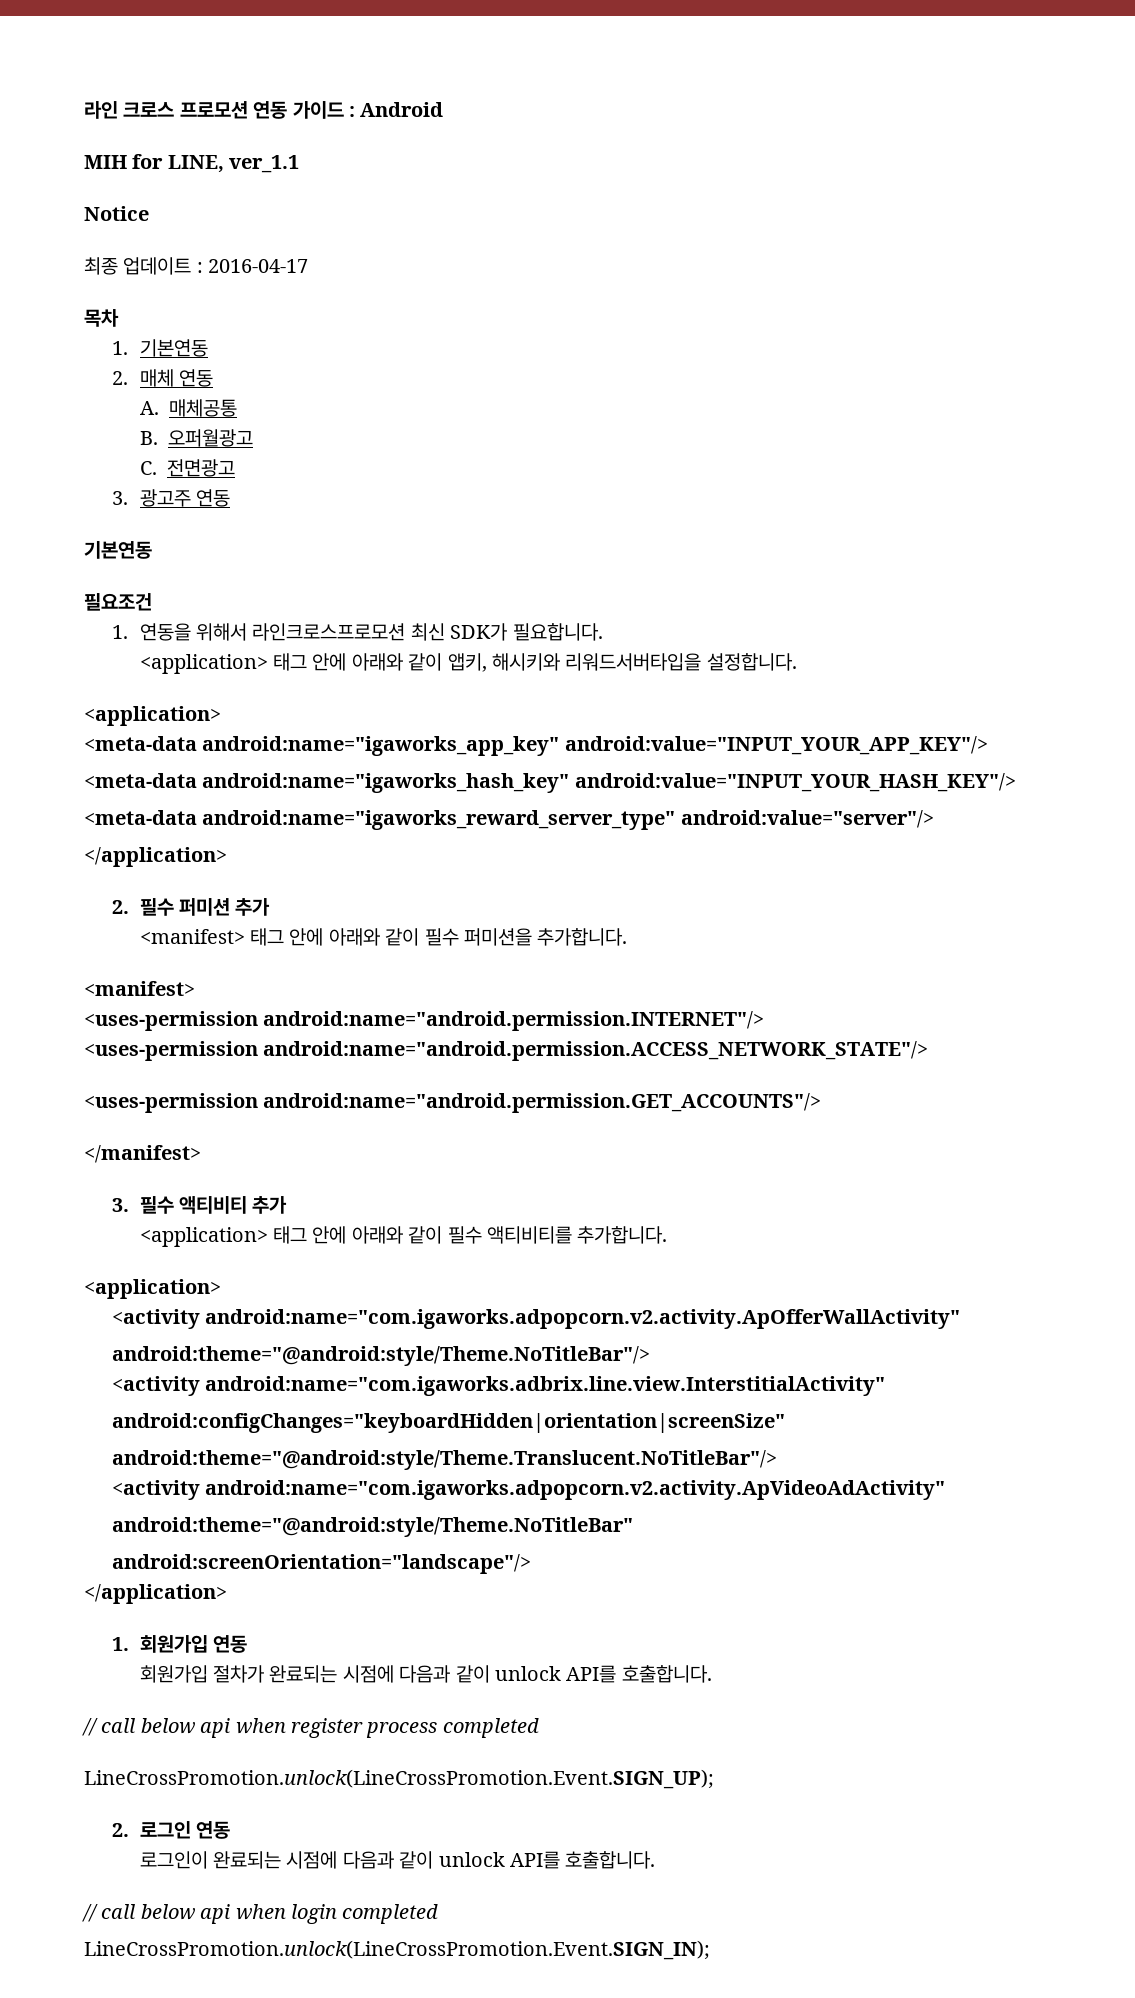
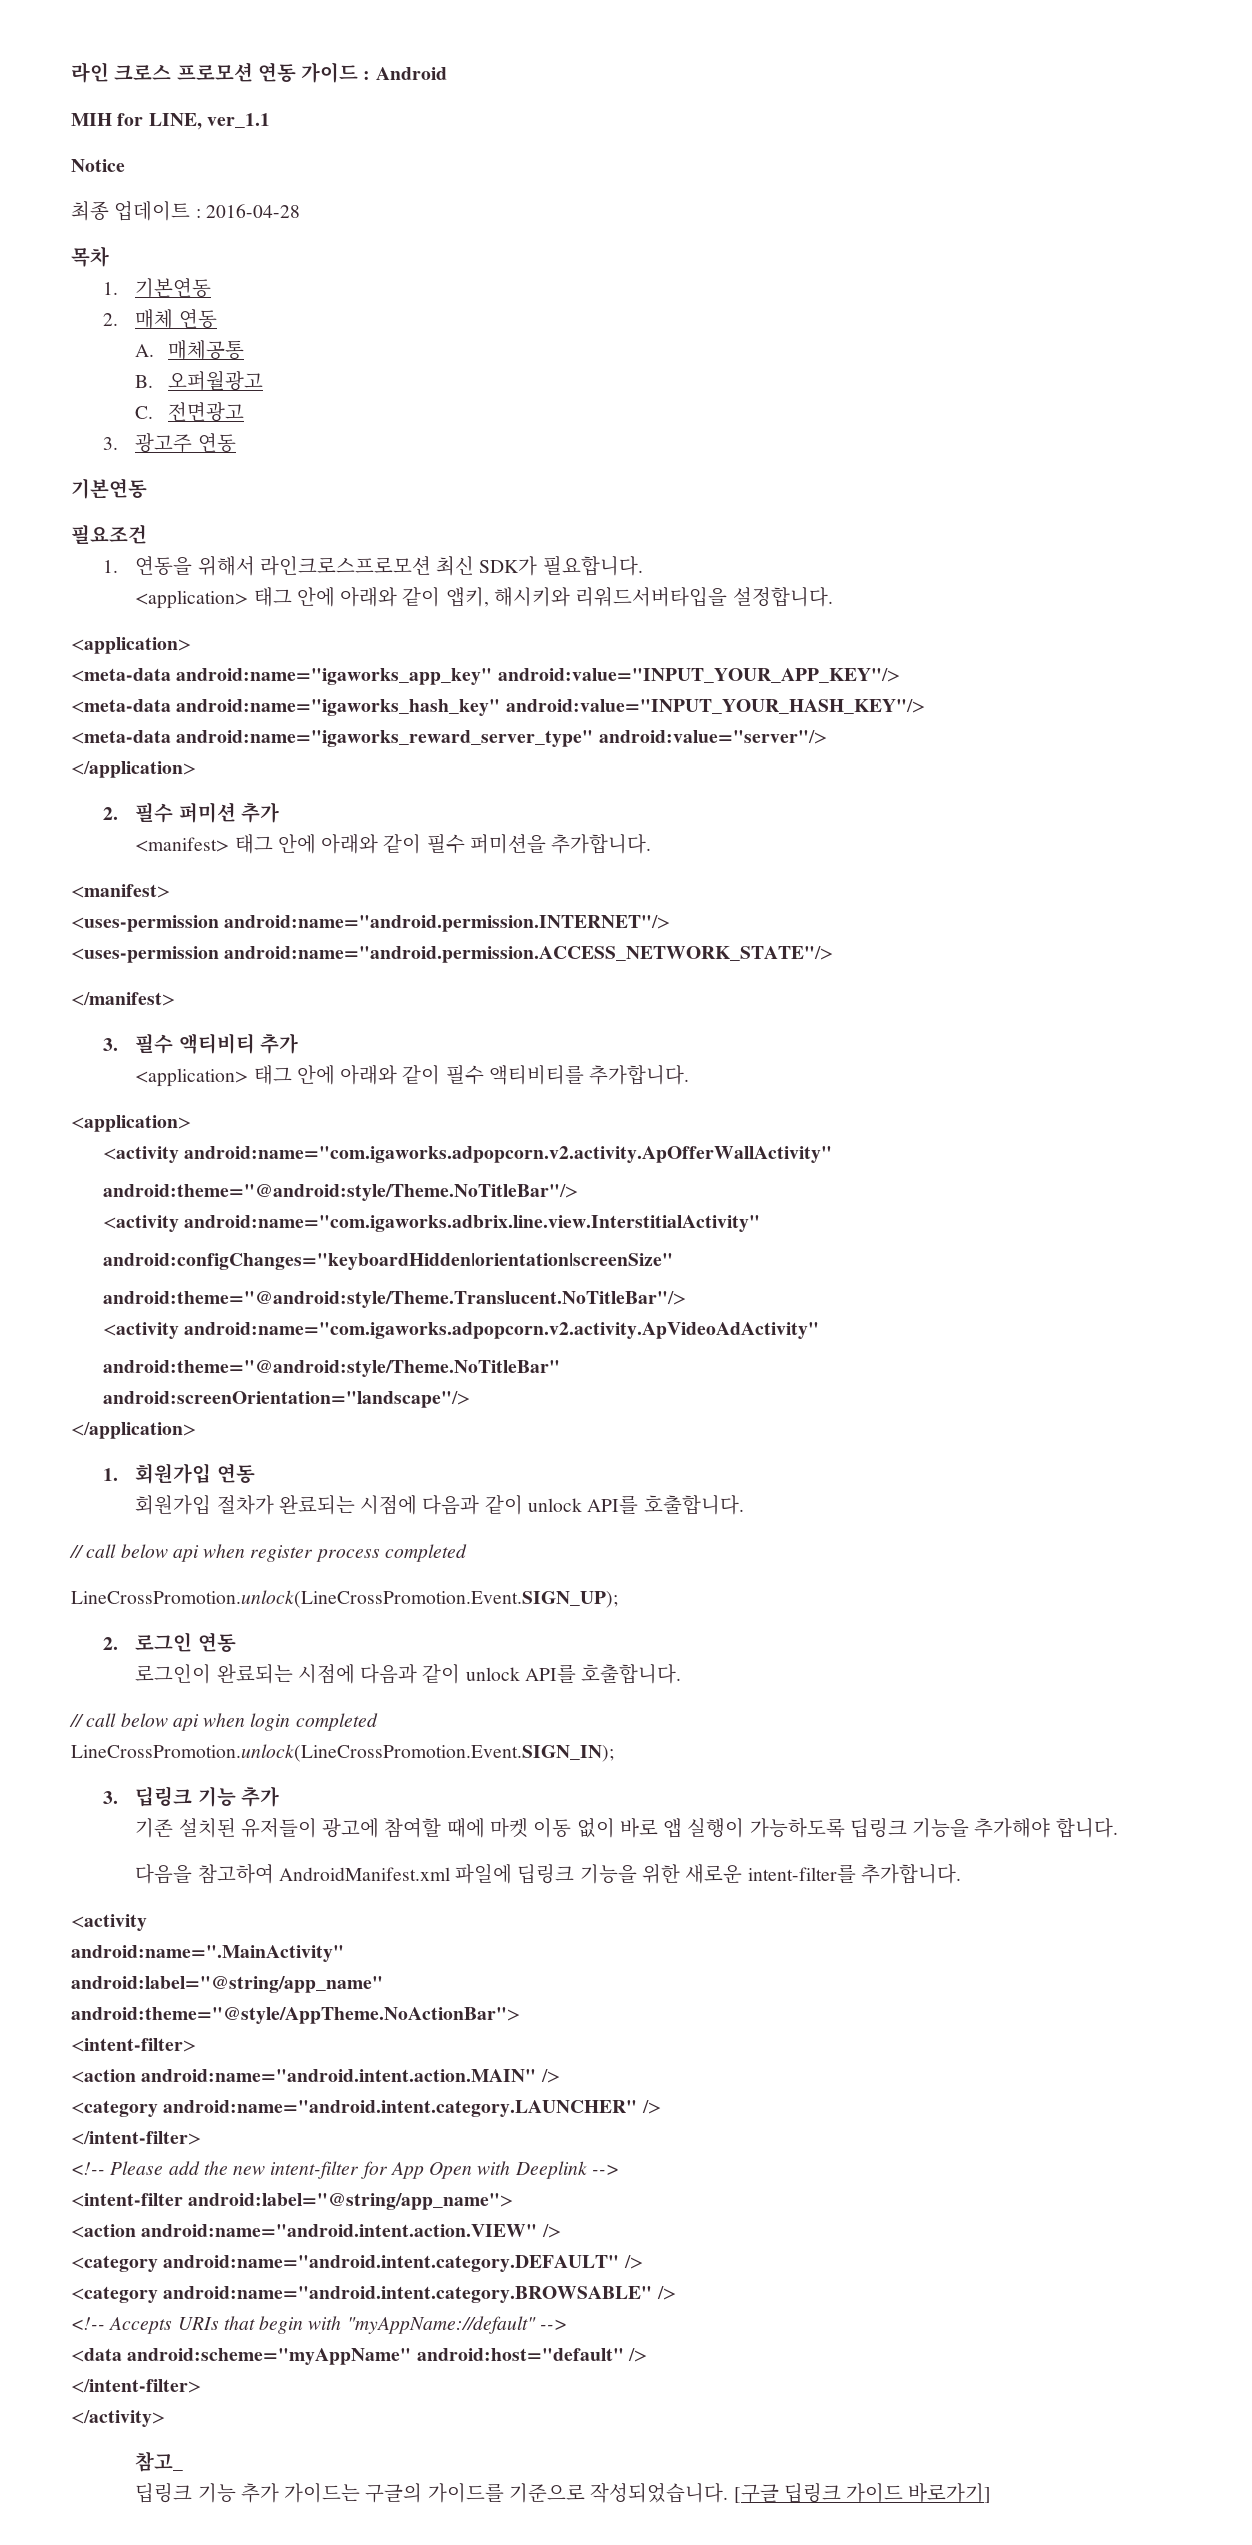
- 최종 업데이트 : 2016-04-17
+ 최종 업데이트 : 2016-04-28
- <uses-permission android:name="android.permission.GET_ACCOUNTS"/>
+ 3. 딥링크 기능 추가
+ 기존 설치된 유저들이 광고에 참여할 때에 마켓 이동 없이 바로 앱 실행이 가능하도록 딥링크 기능을 추가해야 합니다.
+ 다음을 참고하여 AndroidManifest.xml 파일에 딥링크 기능을 위한 새로운 intent-filter를 추가합니다.
+ <activity
+ android:name=".MainActivity"
+ android:label="@string/app_name"
+ android:theme="@style/AppTheme.NoActionBar">
+ <intent-filter>
+ <action android:name="android.intent.action.MAIN" />
+ <category android:name="android.intent.category.LAUNCHER" />
+ </intent-filter>
+ <!-- Please add the new intent-filter for App Open with Deeplink -->
+ <intent-filter android:label="@string/app_name">
+ <action android:name="android.intent.action.VIEW" />
+ <category android:name="android.intent.category.DEFAULT" />
+ <category android:name="android.intent.category.BROWSABLE" />
+ <!-- Accepts URIs that begin with "myAppName://default" -->
+ <data android:scheme="myAppName" android:host="default" />
+ </intent-filter>
+ </activity>
+ 참고_
+ 딥링크 기능 추가 가이드는 구글의 가이드를 기준으로 작성되었습니다. [구글 딥링크 가이드 바로가기]

